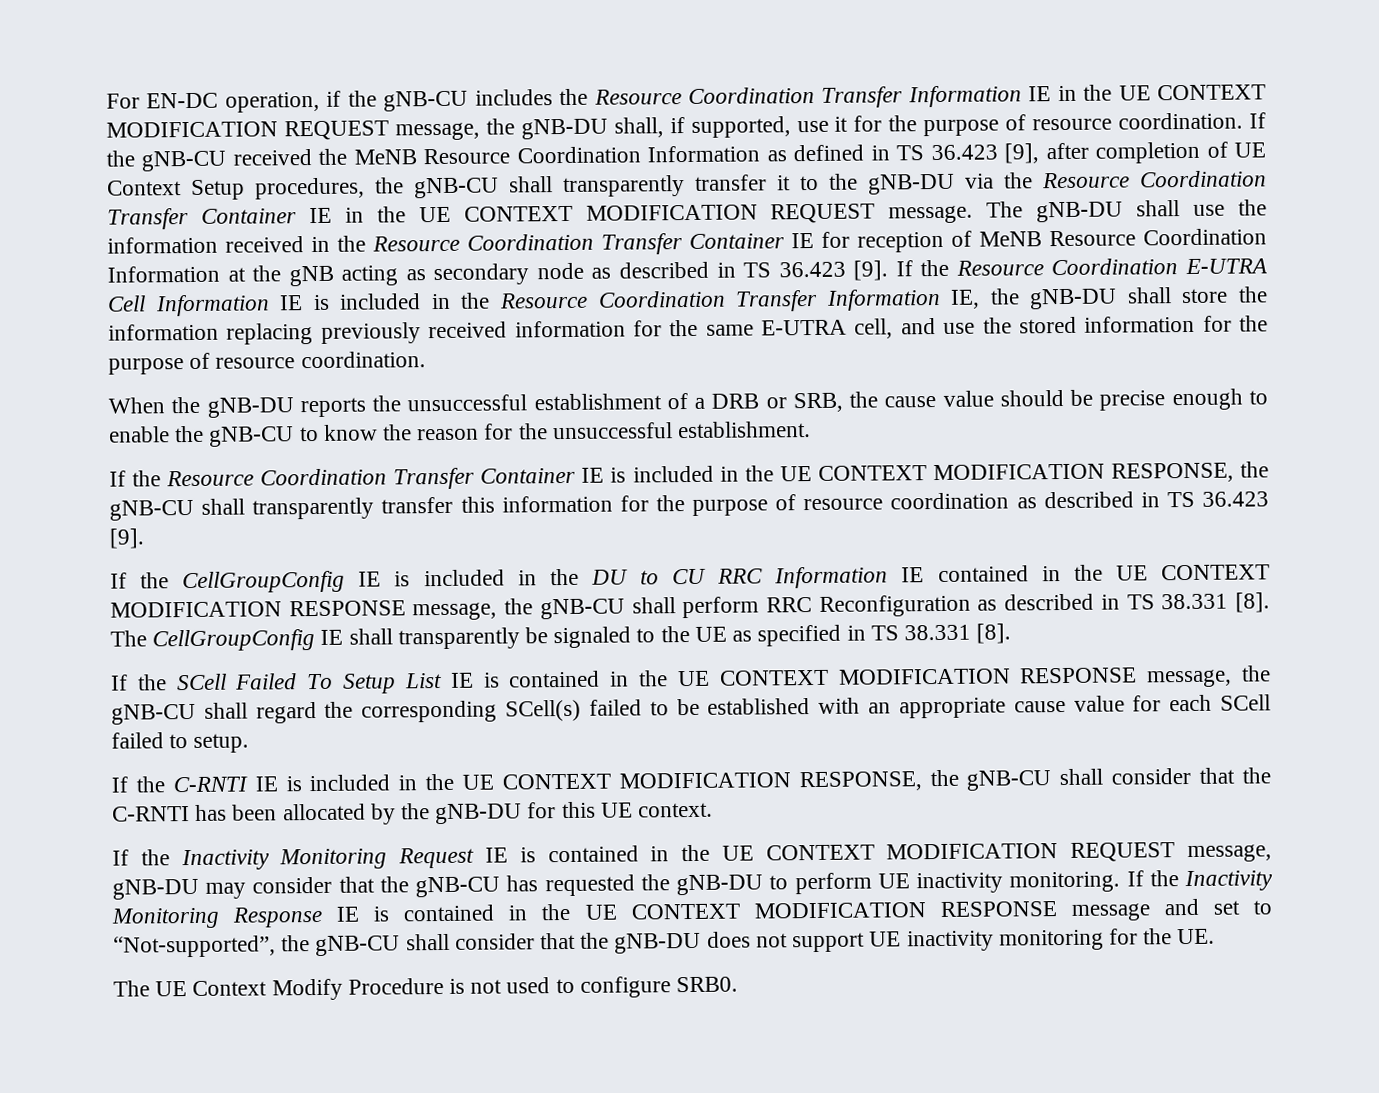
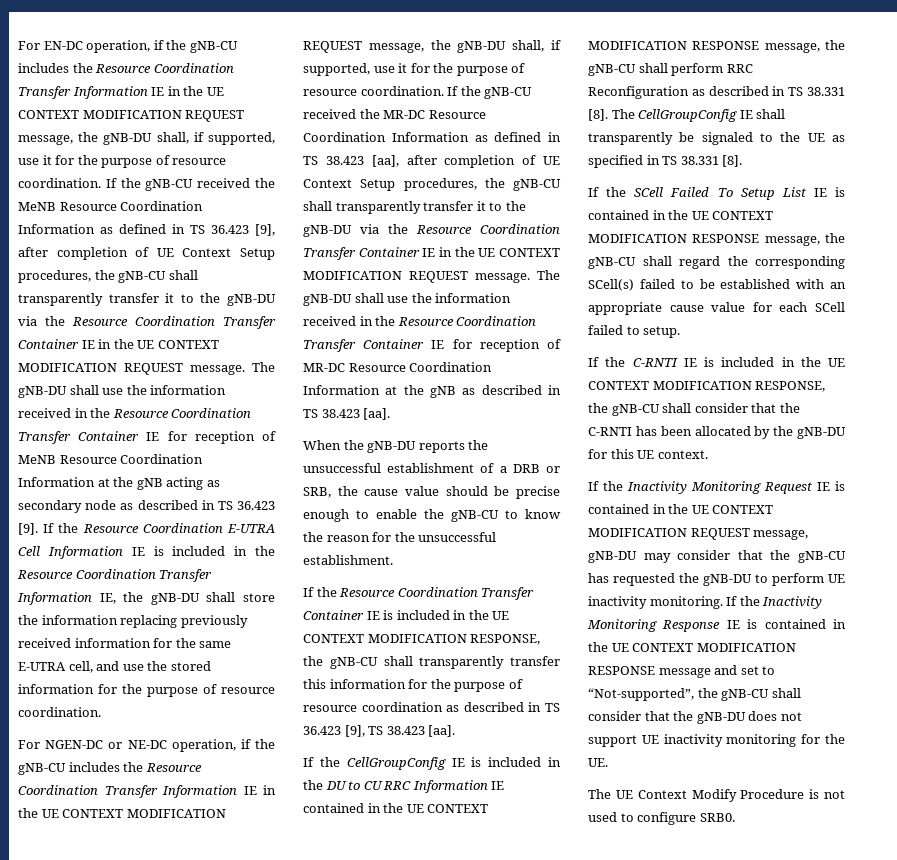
+ For NGEN-DC or NE-DC operation, if the gNB-CU includes the Resource Coordination Transfer Information IE in the UE CONTEXT MODIFICATION REQUEST message, the gNB-DU shall, if supported, use it for the purpose of resource coordination. If the gNB-CU received the MR-DC Resource Coordination Information as defined in TS 38.423 [aa], after completion of UE Context Setup procedures, the gNB-CU shall transparently transfer it to the gNB-DU via the Resource Coordination Transfer Container IE in the UE CONTEXT MODIFICATION REQUEST message. The gNB-DU shall use the information received in the Resource Coordination Transfer Container IE for reception of MR-DC Resource Coordination Information at the gNB as described in TS 38.423 [aa].
- If the Resource Coordination Transfer Container IE is included in the UE CONTEXT MODIFICATION RESPONSE, the gNB-CU shall transparently transfer this information for the purpose of resource coordination as described in TS 36.423 [9].
+ If the Resource Coordination Transfer Container IE is included in the UE CONTEXT MODIFICATION RESPONSE, the gNB-CU shall transparently transfer this information for the purpose of resource coordination as described in TS 36.423 [9], TS 38.423 [aa].

